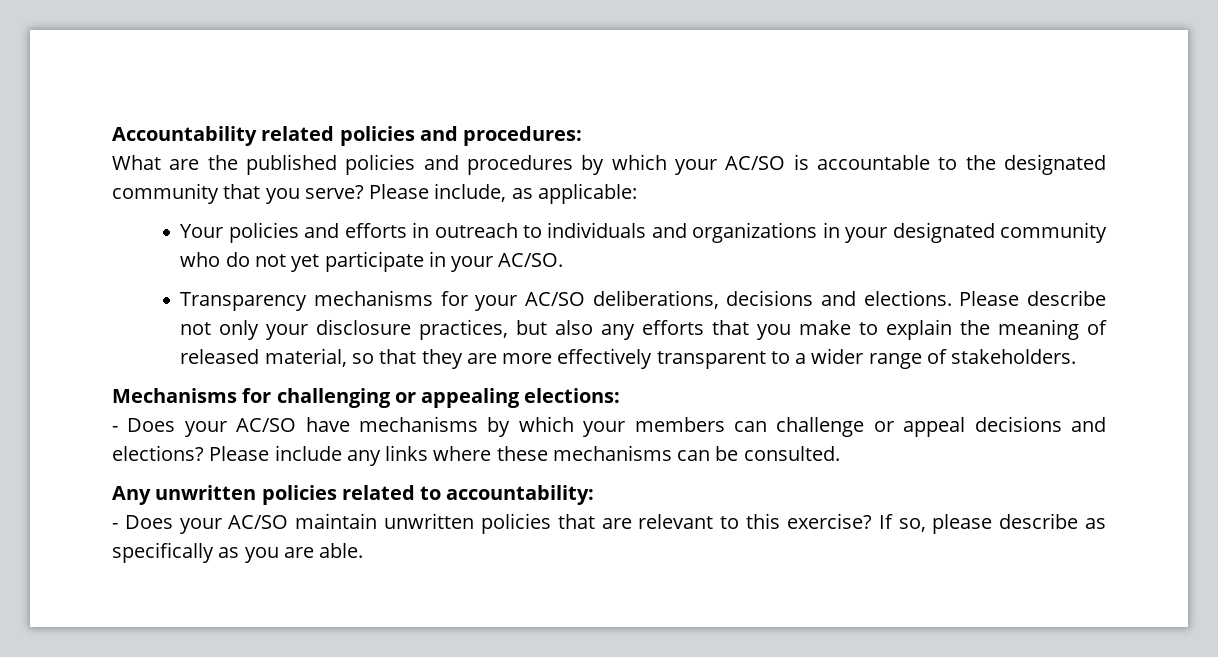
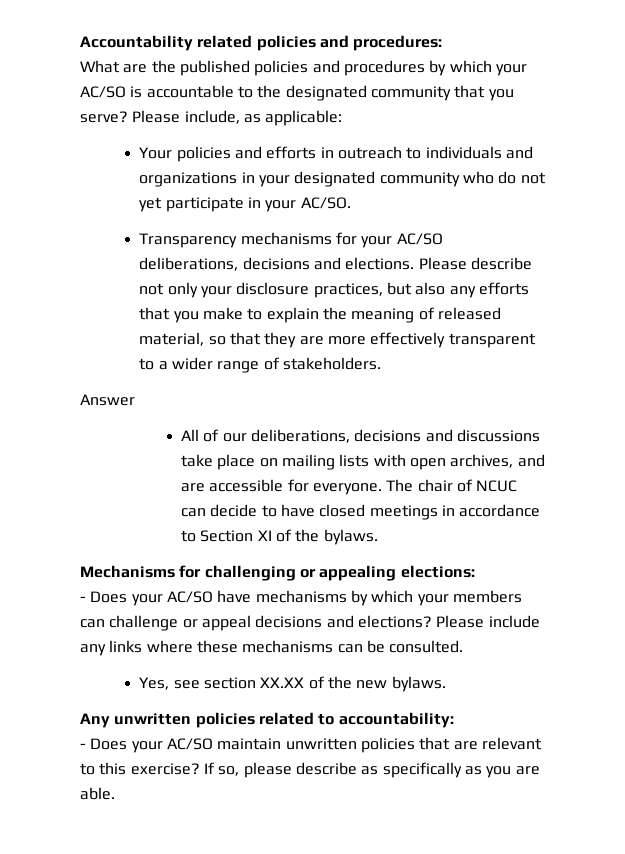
+ Answer
+ All of our deliberations, decisions and discussions take place on mailing lists with open archives, and are accessible for everyone. The chair of NCUC can decide to have closed meetings in accordance to Section XI of the bylaws.
+ Yes, see section XX.XX of the new bylaws.

